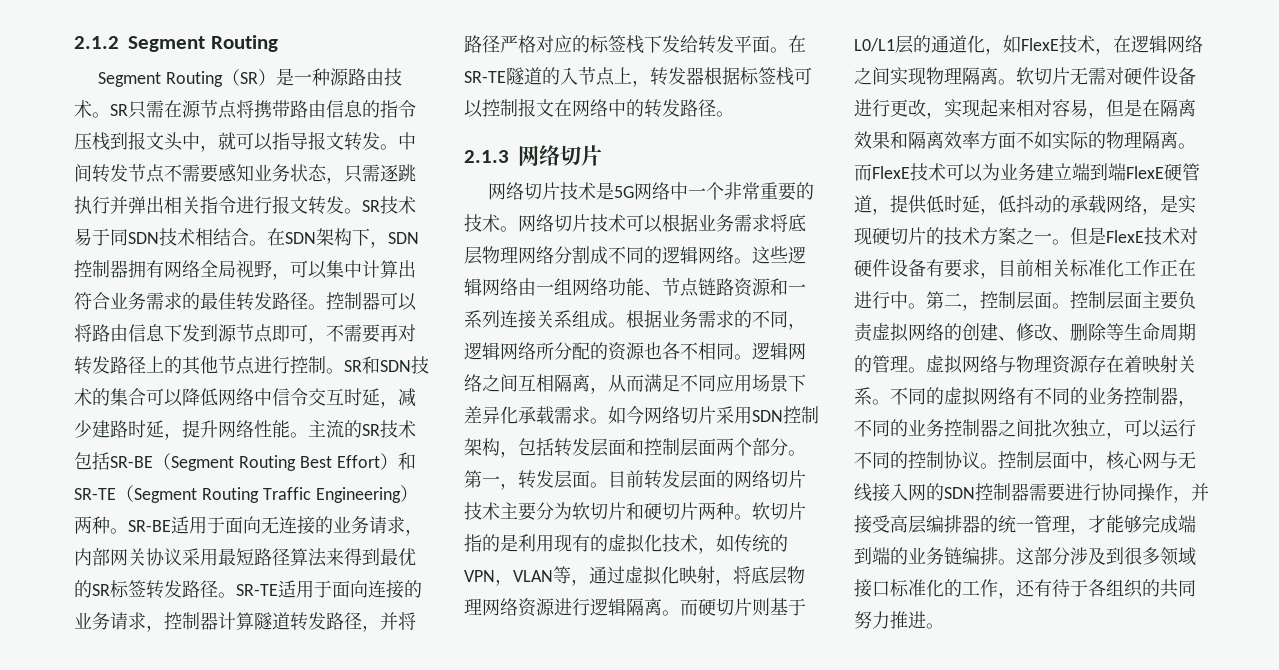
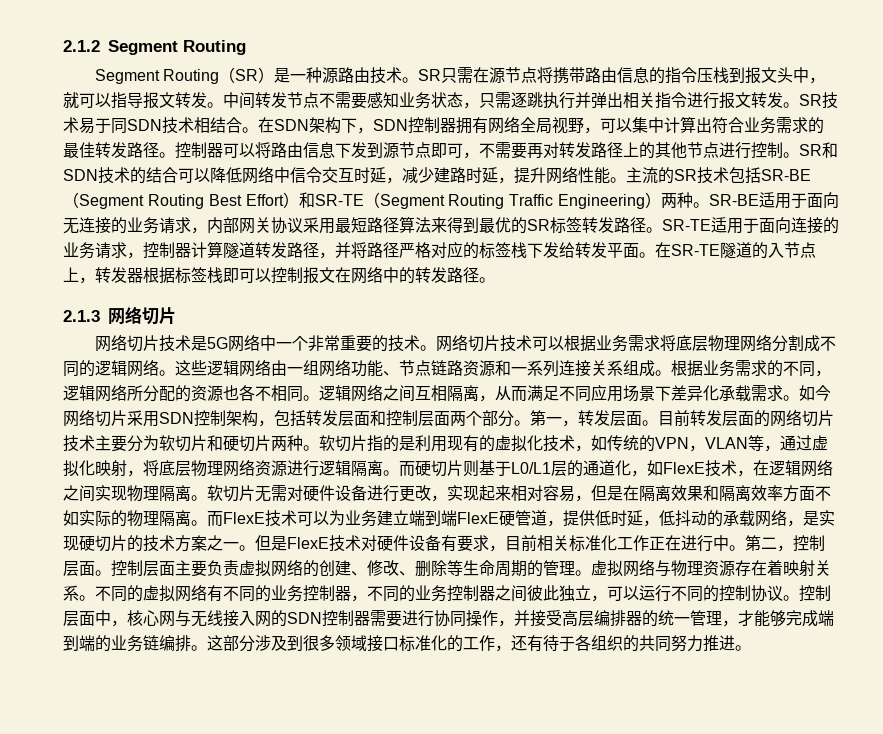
- SR和SDN技术的集合可以降低网络中信令交互时延，减少建路时延，提升网络性能。
+ SR和SDN技术的结合可以降低网络中信令交互时延，减少建路时延，提升网络性能。
- 在SR-TE隧道的入节点上，转发器根据标签栈可以控制报文在网络中的转发路径。
+ 在SR-TE隧道的入节点上，转发器根据标签栈即可以控制报文在网络中的转发路径。
- 不同的虚拟网络有不同的业务控制器，不同的业务控制器之间批次独立，可以运行不同的控制协议。
+ 不同的虚拟网络有不同的业务控制器，不同的业务控制器之间彼此独立，可以运行不同的控制协议。

